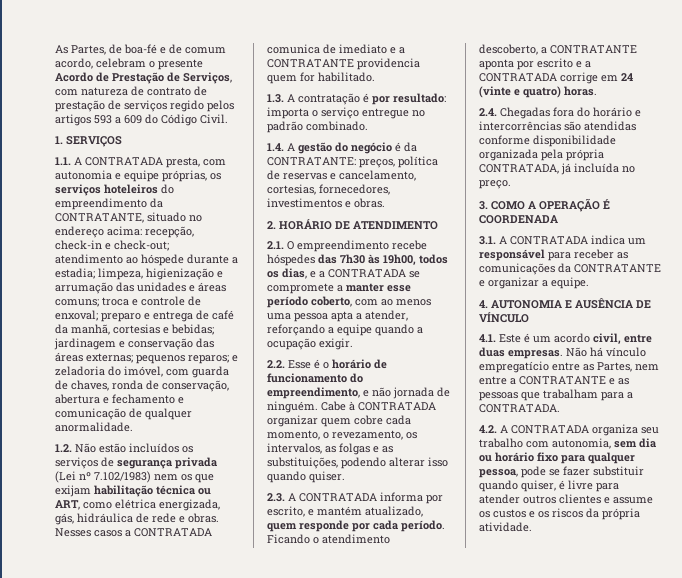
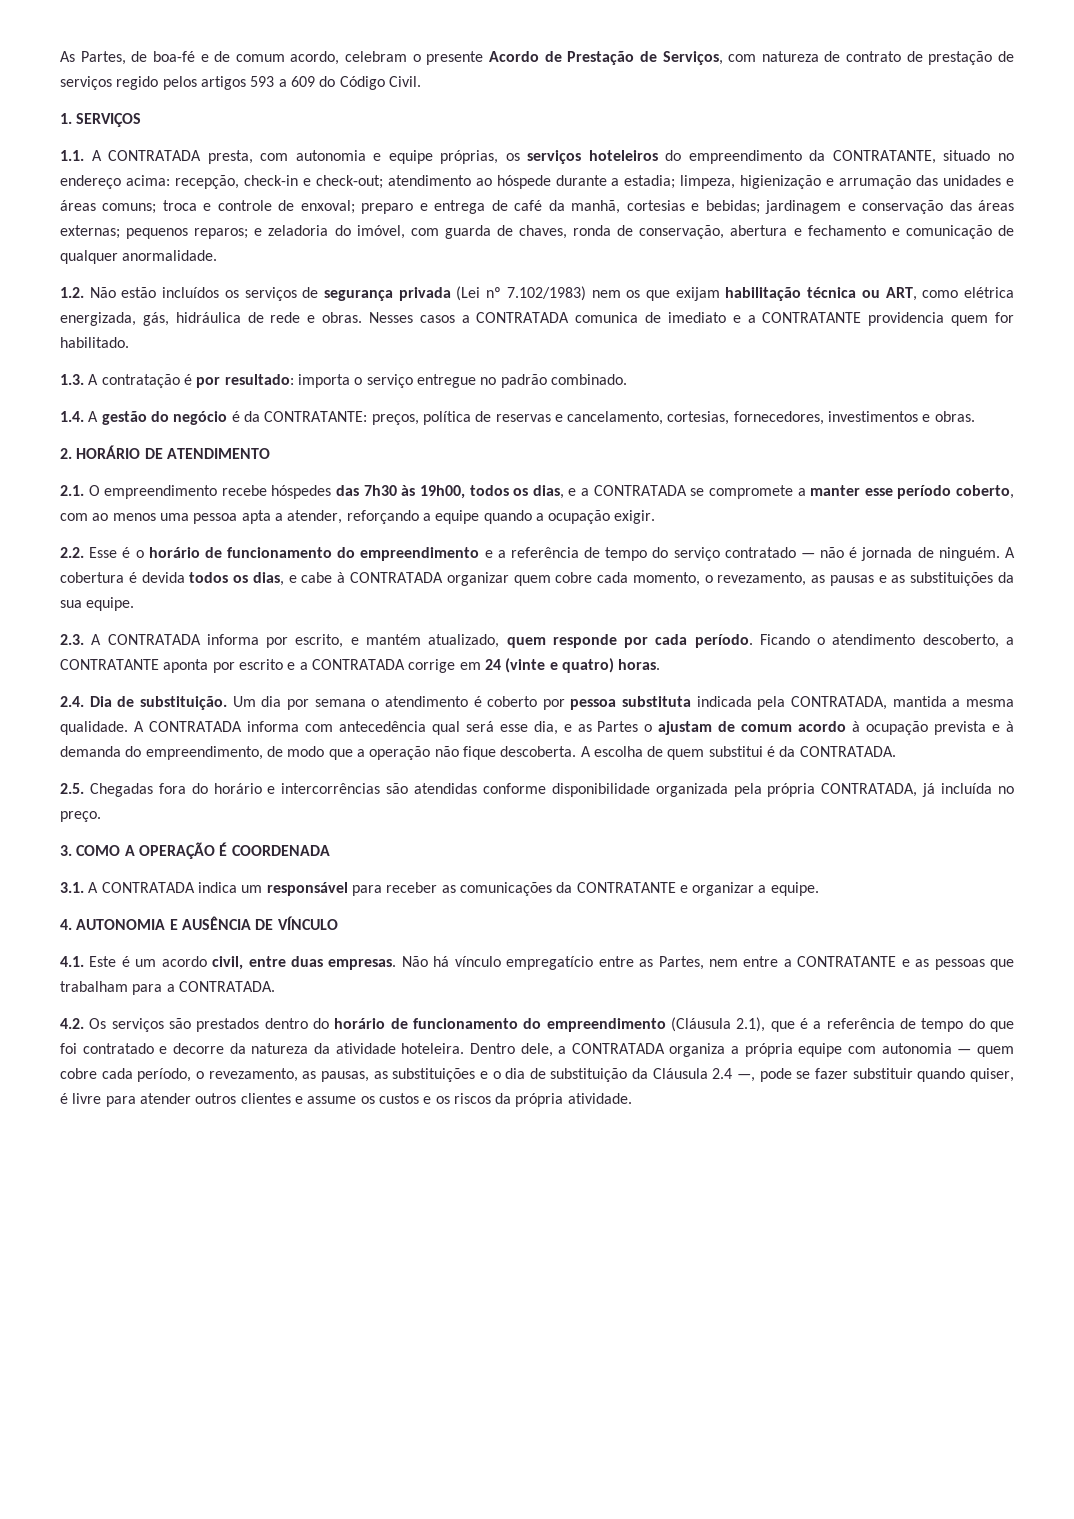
- 2.2. Esse é o horário de funcionamento do empreendimento, e não jornada de ninguém. Cabe à CONTRATADA organizar quem cobre cada momento, o revezamento, os intervalos, as folgas e as substituições, podendo alterar isso quando quiser.
+ 2.2. Esse é o horário de funcionamento do empreendimento e a referência de tempo do serviço contratado — não é jornada de ninguém. A cobertura é devida todos os dias, e cabe à CONTRATADA organizar quem cobre cada momento, o revezamento, as pausas e as substituições da sua equipe.
- 2.4. Chegadas fora do horário e intercorrências são atendidas conforme disponibilidade organizada pela própria CONTRATADA, já incluída no preço.
+ 2.4. Dia de substituição. Um dia por semana o atendimento é coberto por pessoa substituta indicada pela CONTRATADA, mantida a mesma qualidade. A CONTRATADA informa com antecedência qual será esse dia, e as Partes o ajustam de comum acordo à ocupação prevista e à demanda do empreendimento, de modo que a operação não fique descoberta. A escolha de quem substitui é da CONTRATADA.
+ 2.5. Chegadas fora do horário e intercorrências são atendidas conforme disponibilidade organizada pela própria CONTRATADA, já incluída no preço.
- 4.2. A CONTRATADA organiza seu trabalho com autonomia, sem dia ou horário fixo para qualquer pessoa, pode se fazer substituir quando quiser, é livre para atender outros clientes e assume os custos e os riscos da própria atividade.
+ 4.2. Os serviços são prestados dentro do horário de funcionamento do empreendimento (Cláusula 2.1), que é a referência de tempo do que foi contratado e decorre da natureza da atividade hoteleira. Dentro dele, a CONTRATADA organiza a própria equipe com autonomia — quem cobre cada período, o revezamento, as pausas, as substituições e o dia de substituição da Cláusula 2.4 —, pode se fazer substituir quando quiser, é livre para atender outros clientes e assume os custos e os riscos da própria atividade.

